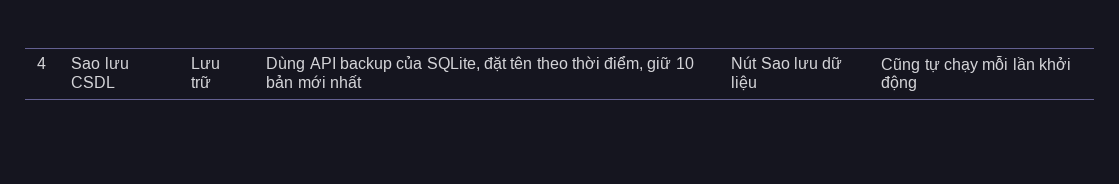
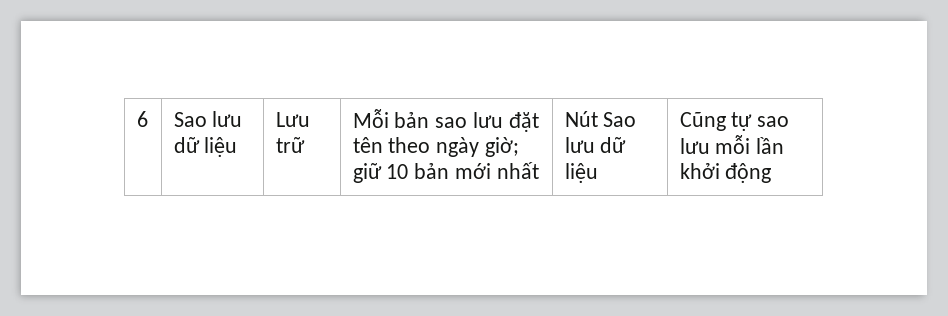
- 4 | Sao lưu CSDL | Lưu trữ | Dùng API backup của SQLite, đặt tên theo thời điểm, giữ 10 bản mới nhất | Nút Sao lưu dữ liệu | Cũng tự chạy mỗi lần khởi động
+ 6 | Sao lưu dữ liệu | Lưu trữ | Mỗi bản sao lưu đặt tên theo ngày giờ; giữ 10 bản mới nhất | Nút Sao lưu dữ liệu | Cũng tự sao lưu mỗi lần khởi động

